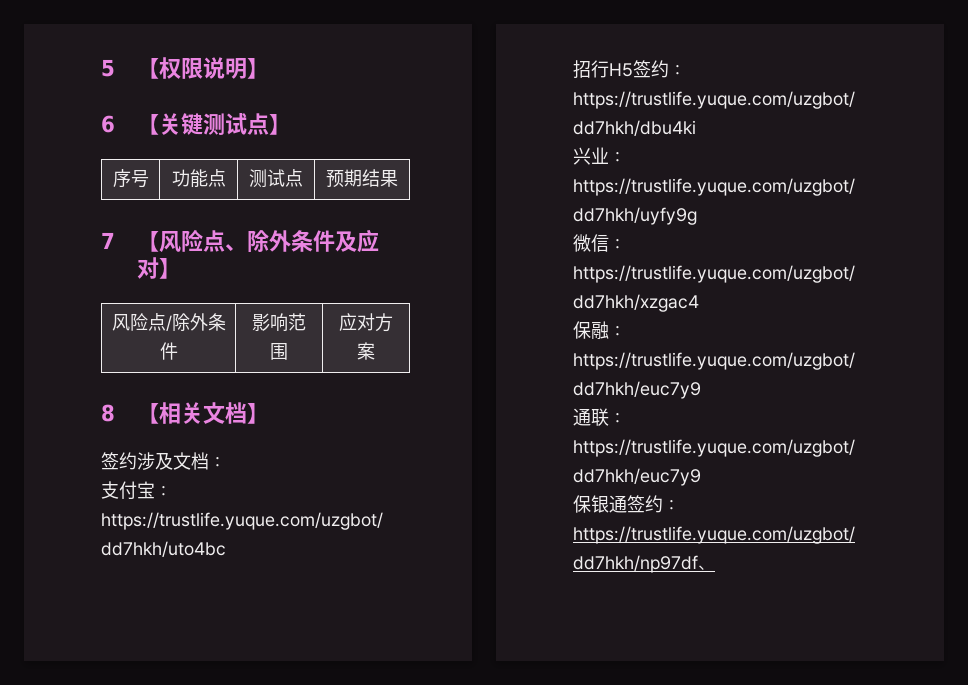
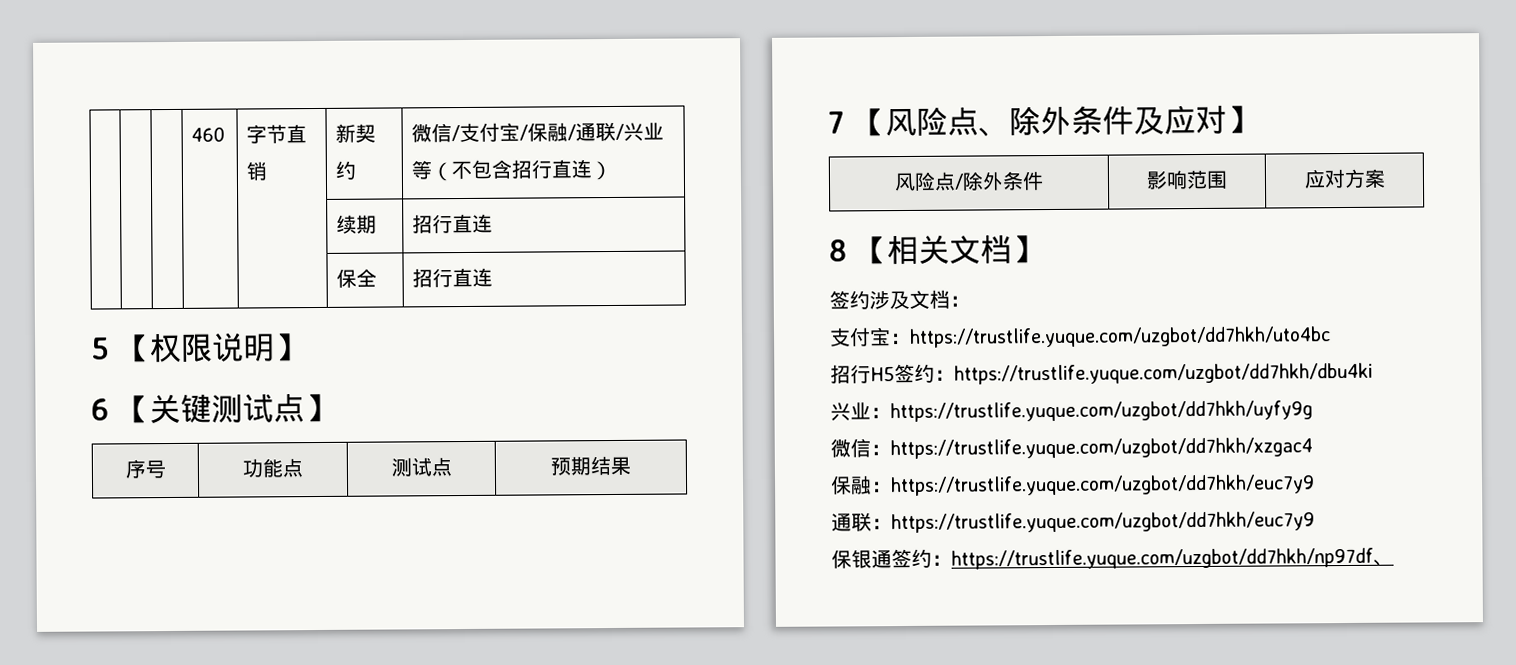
+ | | | 460 | 字节直销 | 新契约 | 微信/支付宝/保融/通联/兴业等（不包含招行直连）
+ | | | | | 续期 | 招行直连
+ | | | | | 保全 | 招行直连

